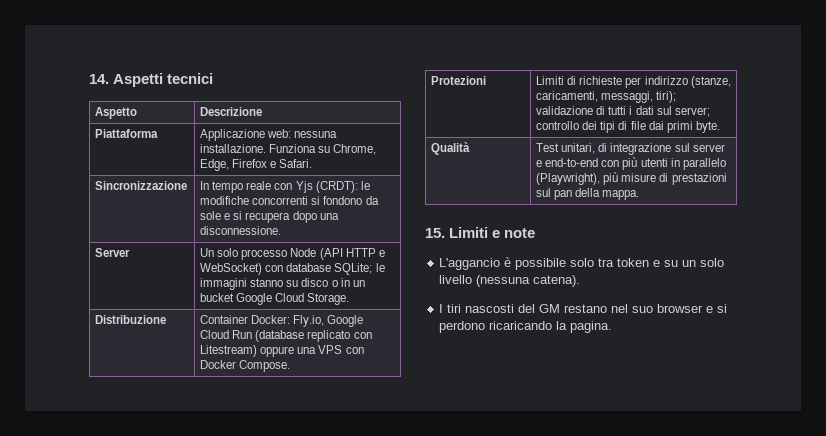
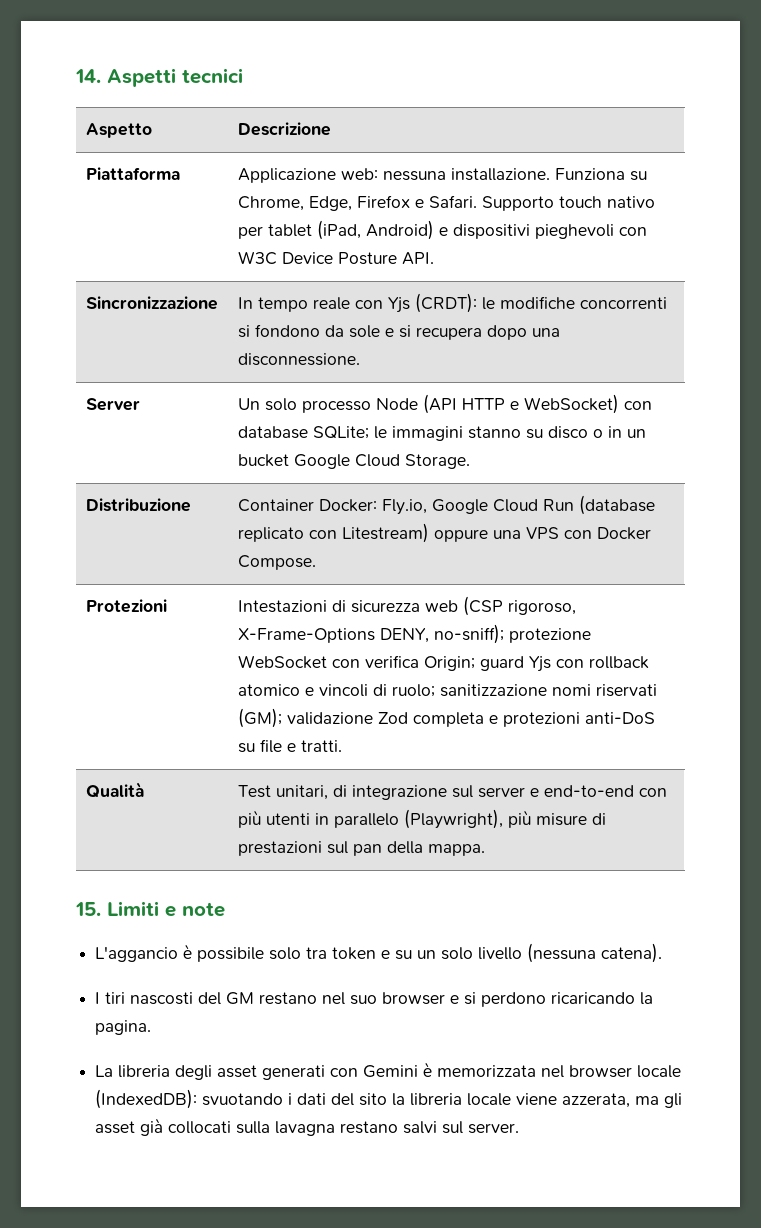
- Piattaforma | Applicazione web: nessuna installazione. Funziona su Chrome, Edge, Firefox e Safari.
+ Piattaforma | Applicazione web: nessuna installazione. Funziona su Chrome, Edge, Firefox e Safari. Supporto touch nativo per tablet (iPad, Android) e dispositivi pieghevoli con W3C Device Posture API.
- Protezioni | Limiti di richieste per indirizzo (stanze, caricamenti, messaggi, tiri); validazione di tutti i dati sul server; controllo dei tipi di file dai primi byte.
+ Protezioni | Intestazioni di sicurezza web (CSP rigoroso, X-Frame-Options DENY, no-sniff); protezione WebSocket con verifica Origin; guard Yjs con rollback atomico e vincoli di ruolo; sanitizzazione nomi riservati (GM); validazione Zod completa e protezioni anti-DoS su file e tratti.
+ La libreria degli asset generati con Gemini è memorizzata nel browser locale (IndexedDB): svuotando i dati del sito la libreria locale viene azzerata, ma gli asset già collocati sulla lavagna restano salvi sul server.

